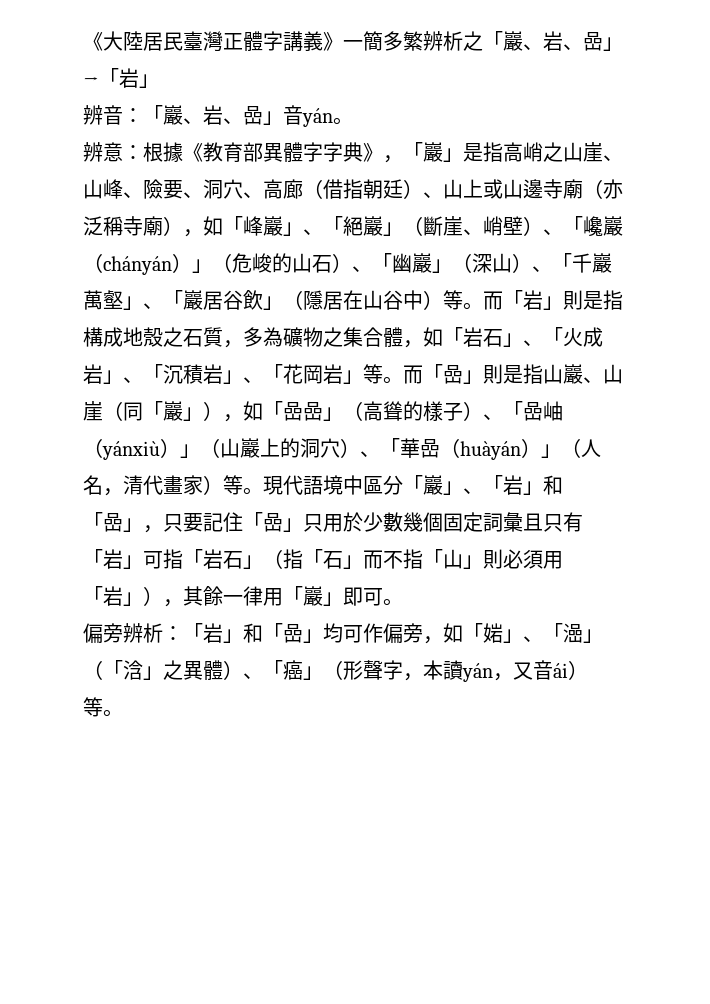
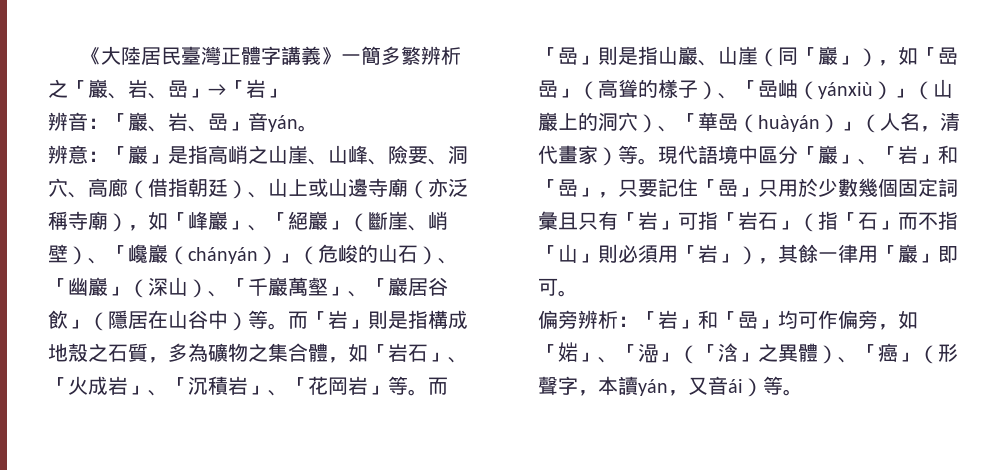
- 辨意：根據《教育部異體字字典》，「巖」是指高峭之山崖、山峰、險要、洞穴、高廊（借指朝廷）、山上或山邊寺廟（亦泛稱寺廟），如「峰巖」、「絕巖」（斷崖、峭壁）、「巉巖（chányán）」（危峻的山石）、「幽巖」（深山）、「千巖萬壑」、「巖居谷飲」（隱居在山谷中）等。
+ 辨意：「巖」是指高峭之山崖、山峰、險要、洞穴、高廊（借指朝廷）、山上或山邊寺廟（亦泛稱寺廟），如「峰巖」、「絕巖」（斷崖、峭壁）、「巉巖（chányán）」（危峻的山石）、「幽巖」（深山）、「千巖萬壑」、「巖居谷飲」（隱居在山谷中）等。

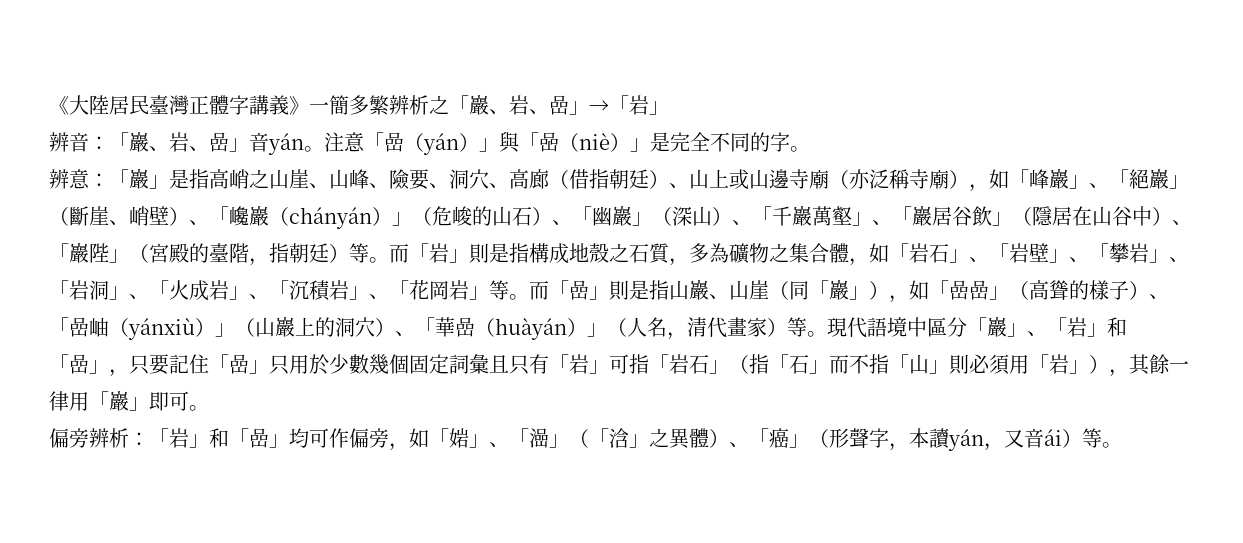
+ 注意「嵒（yán）」與「喦（niè）」是完全不同的字。
- 辨意：「巖」是指高峭之山崖、山峰、險要、洞穴、高廊（借指朝廷）、山上或山邊寺廟（亦泛稱寺廟），如「峰巖」、「絕巖」（斷崖、峭壁）、「巉巖（chányán）」（危峻的山石）、「幽巖」（深山）、「千巖萬壑」、「巖居谷飲」（隱居在山谷中）等。
+ 辨意：「巖」是指高峭之山崖、山峰、險要、洞穴、高廊（借指朝廷）、山上或山邊寺廟（亦泛稱寺廟），如「峰巖」、「絕巖」（斷崖、峭壁）、「巉巖（chányán）」（危峻的山石）、「幽巖」（深山）、「千巖萬壑」、「巖居谷飲」（隱居在山谷中）、「巖陛」（宮殿的臺階，指朝廷）等。
- 而「岩」則是指構成地殼之石質，多為礦物之集合體，如「岩石」、「火成岩」、「沉積岩」、「花岡岩」等。
+ 而「岩」則是指構成地殼之石質，多為礦物之集合體，如「岩石」、「岩壁」、「攀岩」、「岩洞」、「火成岩」、「沉積岩」、「花岡岩」等。

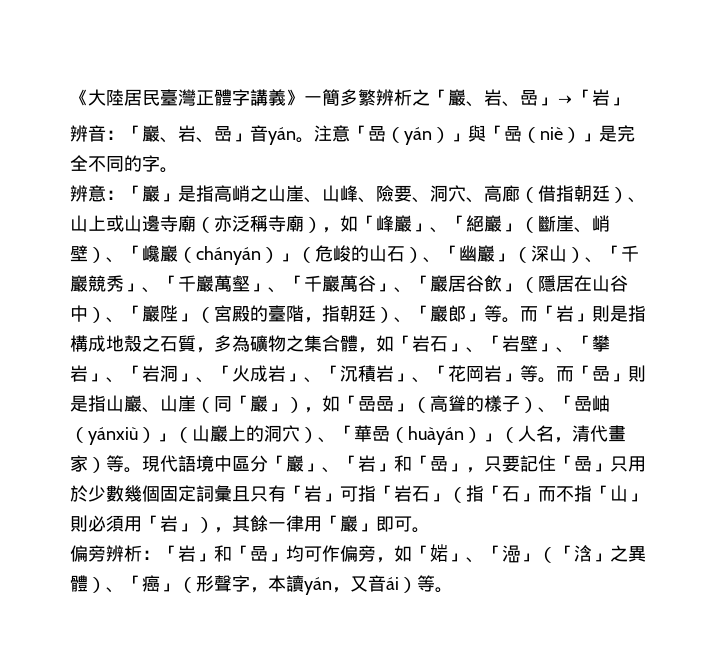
- 「巖」是指高峭之山崖、山峰、險要、洞穴、高廊（借指朝廷）、山上或山邊寺廟（亦泛稱寺廟），如「峰巖」、「絕巖」（斷崖、峭壁）、「巉巖（chányán）」（危峻的山石）、「幽巖」（深山）、「千巖萬壑」、「巖居谷飲」（隱居在山谷中）、「巖陛」（宮殿的臺階，指朝廷）等。
+ 「巖」是指高峭之山崖、山峰、險要、洞穴、高廊（借指朝廷）、山上或山邊寺廟（亦泛稱寺廟），如「峰巖」、「絕巖」（斷崖、峭壁）、「巉巖（chányán）」（危峻的山石）、「幽巖」（深山）、「千巖競秀」、「千巖萬壑」、「千巖萬谷」、「巖居谷飲」（隱居在山谷中）、「巖陛」（宮殿的臺階，指朝廷）、「巖郎」等。

